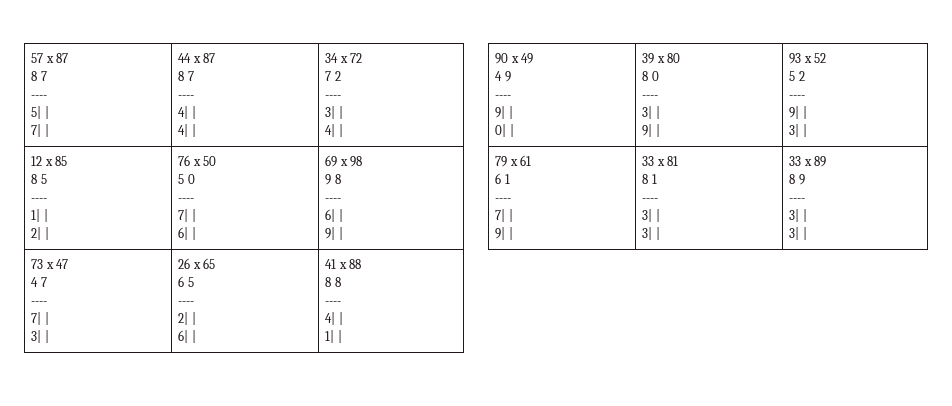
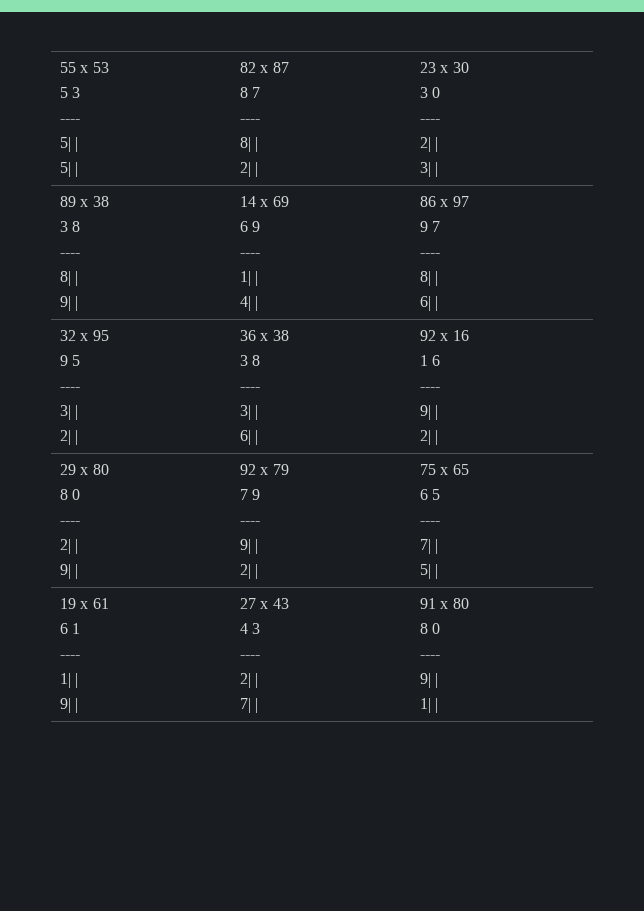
- 57 x 87
+ 55 x 53
+ 5 3
+ ----
+ 5| |
+ 5| | | 82 x 87
  8 7
  ----
- 5| |
- 7| | | 44 x 87
- 8 7
+ 8| |
+ 2| | | 23 x 30
+ 3 0
  ----
- 4| |
- 4| | | 34 x 72
- 7 2
+ 2| |
+ 3| |
+ 89 x 38
+ 3 8
+ ----
+ 8| |
+ 9| | | 14 x 69
+ 6 9
+ ----
+ 1| |
+ 4| | | 86 x 97
+ 9 7
+ ----
+ 8| |
+ 6| |
+ 32 x 95
+ 9 5
  ----
  3| |
- 4| |
- 12 x 85
- 8 5
+ 2| | | 36 x 38
+ 3 8
+ ----
+ 3| |
+ 6| | | 92 x 16
+ 1 6
+ ----
+ 9| |
+ 2| |
+ 29 x 80
+ 8 0
+ ----
+ 2| |
+ 9| | | 92 x 79
+ 7 9
+ ----
+ 9| |
+ 2| | | 75 x 65
+ 6 5
+ ----
+ 7| |
+ 5| |
+ 19 x 61
+ 6 1
  ----
  1| |
- 2| | | 76 x 50
- 5 0
- ----
- 7| |
- 6| | | 69 x 98
- 9 8
- ----
- 6| |
- 9| |
- 73 x 47
- 4 7
- ----
- 7| |
- 3| | | 26 x 65
- 6 5
+ 9| | | 27 x 43
+ 4 3
  ----
  2| |
- 6| | | 41 x 88
- 8 8
- ----
- 4| |
- 1| |
- 90 x 49
- 4 9
+ 7| | | 91 x 80
+ 8 0
  ----
  9| |
- 0| | | 39 x 80
- 8 0
- ----
- 3| |
- 9| | | 93 x 52
- 5 2
- ----
- 9| |
- 3| |
- 79 x 61
- 6 1
- ----
- 7| |
- 9| | | 33 x 81
- 8 1
- ----
- 3| |
- 3| | | 33 x 89
- 8 9
- ----
- 3| |
- 3| |
+ 1| |

